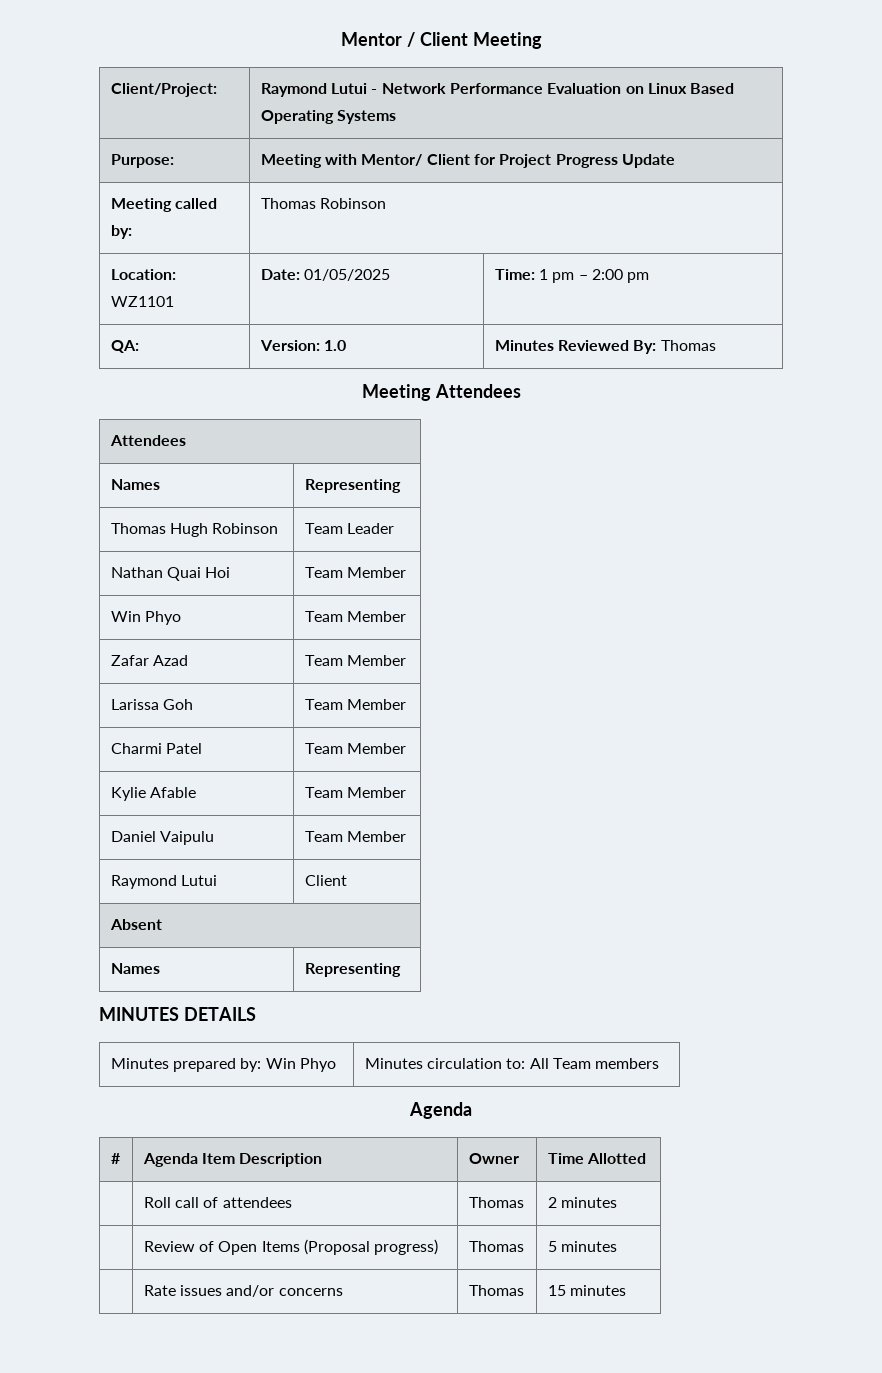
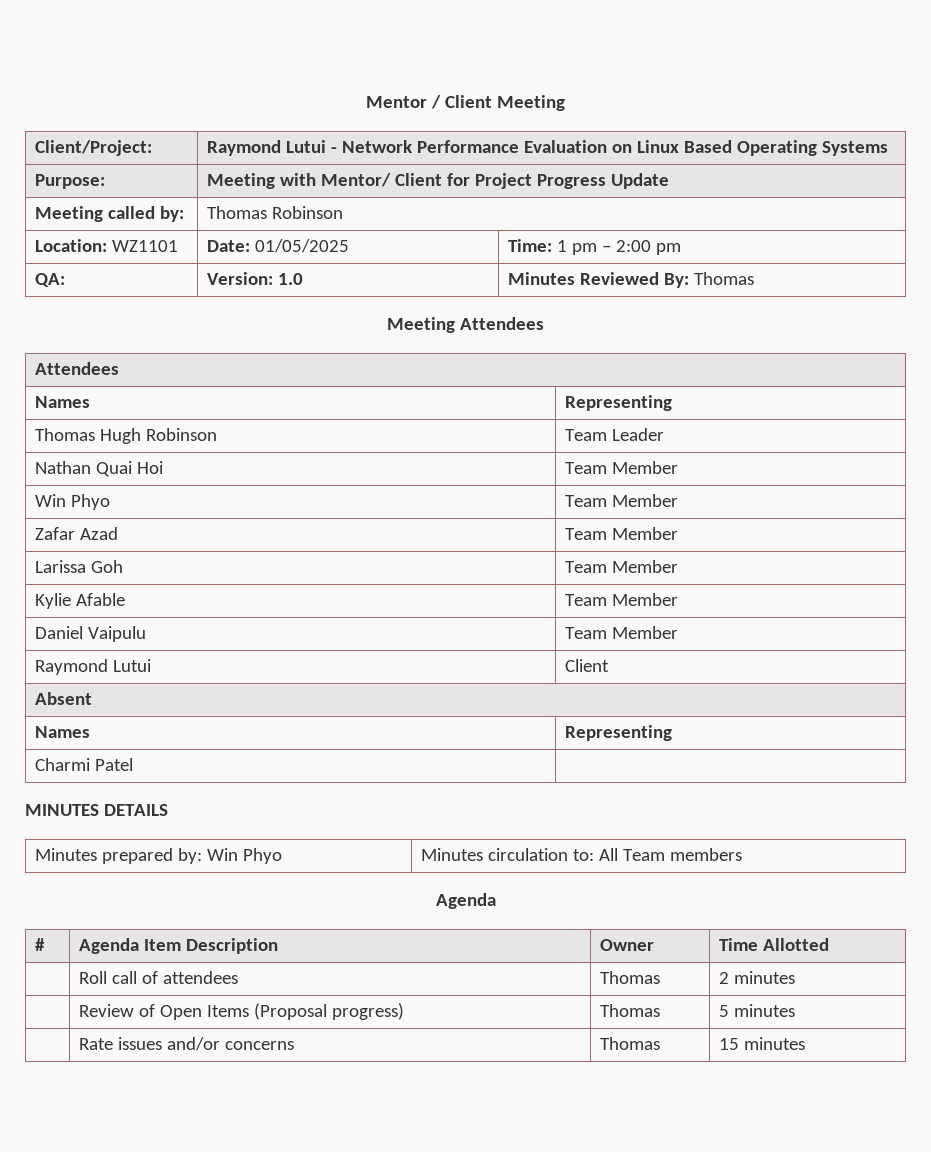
- Charmi Patel | Team Member
+ Charmi Patel |

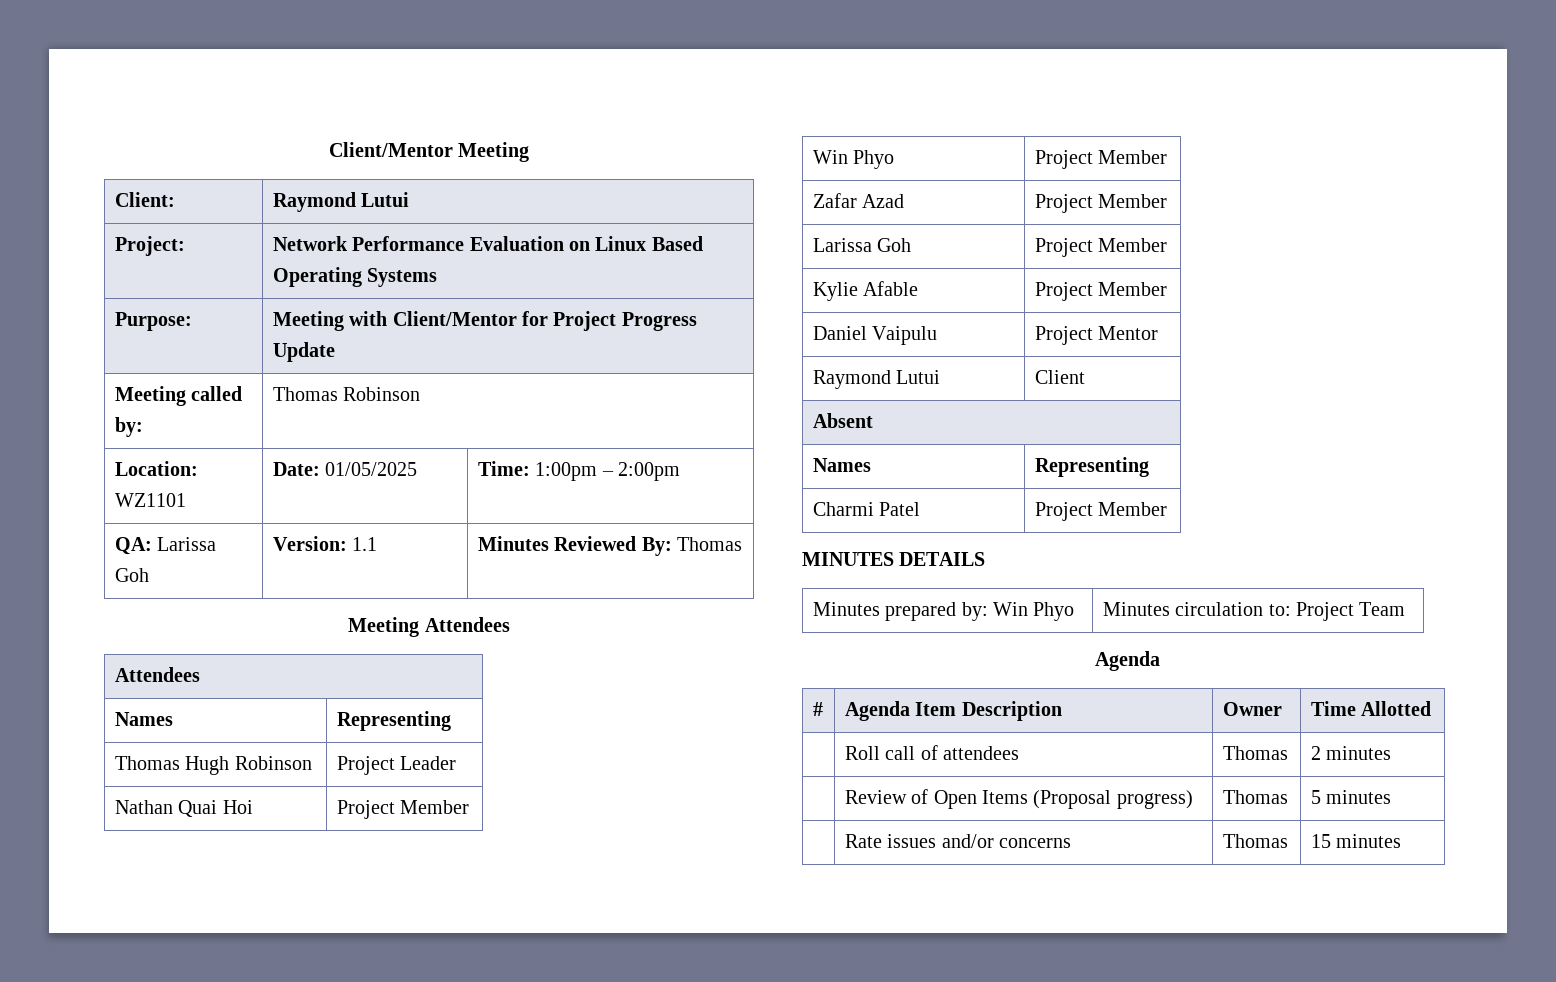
- Mentor / Client Meeting
+ Client/Mentor Meeting
- Client/Project: | Raymond Lutui - Network Performance Evaluation on Linux Based Operating Systems
+ Client: | Raymond Lutui
+ Project: | Network Performance Evaluation on Linux Based Operating Systems
- Purpose: | Meeting with Mentor/ Client for Project Progress Update
+ Purpose: | Meeting with Client/Mentor for Project Progress Update
- Location: WZ1101 | Date: 01/05/2025 | Time: 1 pm – 2:00 pm
+ Location: WZ1101 | Date: 01/05/2025 | Time: 1:00pm – 2:00pm
- QA: | Version: 1.0 | Minutes Reviewed By: Thomas
+ QA: Larissa Goh | Version: 1.1 | Minutes Reviewed By: Thomas
- Thomas Hugh Robinson | Team Leader
+ Thomas Hugh Robinson | Project Leader
- Nathan Quai Hoi | Team Member
+ Nathan Quai Hoi | Project Member
- Win Phyo | Team Member
+ Win Phyo | Project Member
- Zafar Azad | Team Member
+ Zafar Azad | Project Member
- Larissa Goh | Team Member
+ Larissa Goh | Project Member
- Kylie Afable | Team Member
+ Kylie Afable | Project Member
- Daniel Vaipulu | Team Member
+ Daniel Vaipulu | Project Mentor
- Charmi Patel |
+ Charmi Patel | Project Member
- Minutes prepared by: Win Phyo | Minutes circulation to: All Team members
+ Minutes prepared by: Win Phyo | Minutes circulation to: Project Team

